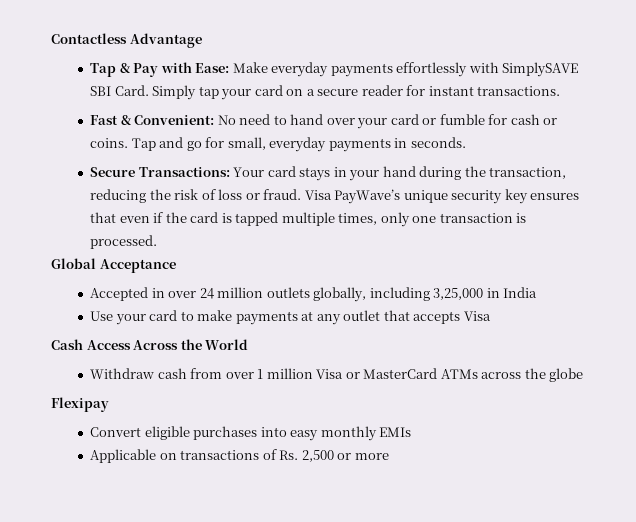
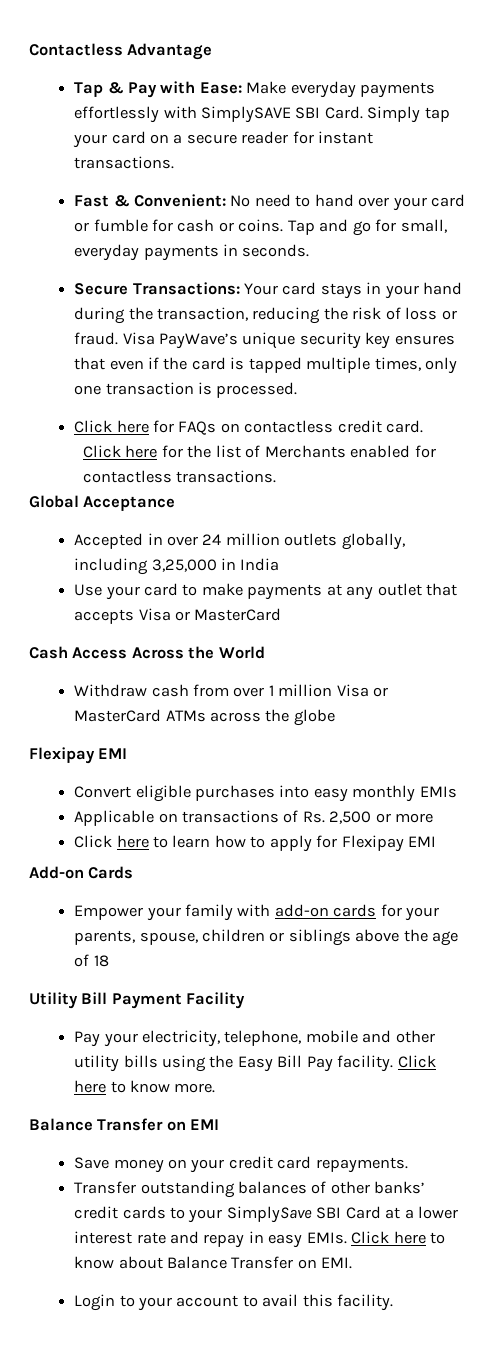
+ Click here for FAQs on contactless credit card.
+ Click here for the list of Merchants enabled for contactless transactions.
- Use your card to make payments at any outlet that accepts Visa
+ Use your card to make payments at any outlet that accepts Visa or MasterCard
  Withdraw cash from over 1 million Visa or MasterCard ATMs across the globe
- Flexipay
+ Flexipay EMI
+ Click here to learn how to apply for Flexipay EMI
+ Add-on Cards
+ Empower your family with add-on cards for your parents, spouse, children or siblings above the age of 18
+ Utility Bill Payment Facility
+ Pay your electricity, telephone, mobile and other utility bills using the Easy Bill Pay facility. Click here to know more.
+ Balance Transfer on EMI
+ Save money on your credit card repayments.
+ Transfer outstanding balances of other banks’ credit cards to your SimplySave SBI Card at a lower interest rate and repay in easy EMIs. Click here to know about Balance Transfer on EMI.
+ Login to your account to avail this facility.

